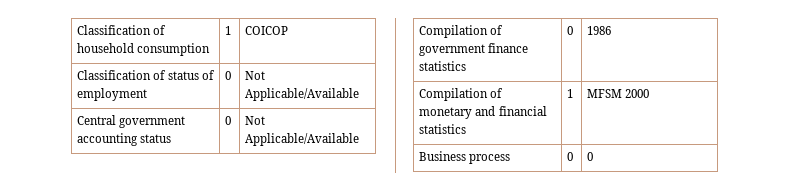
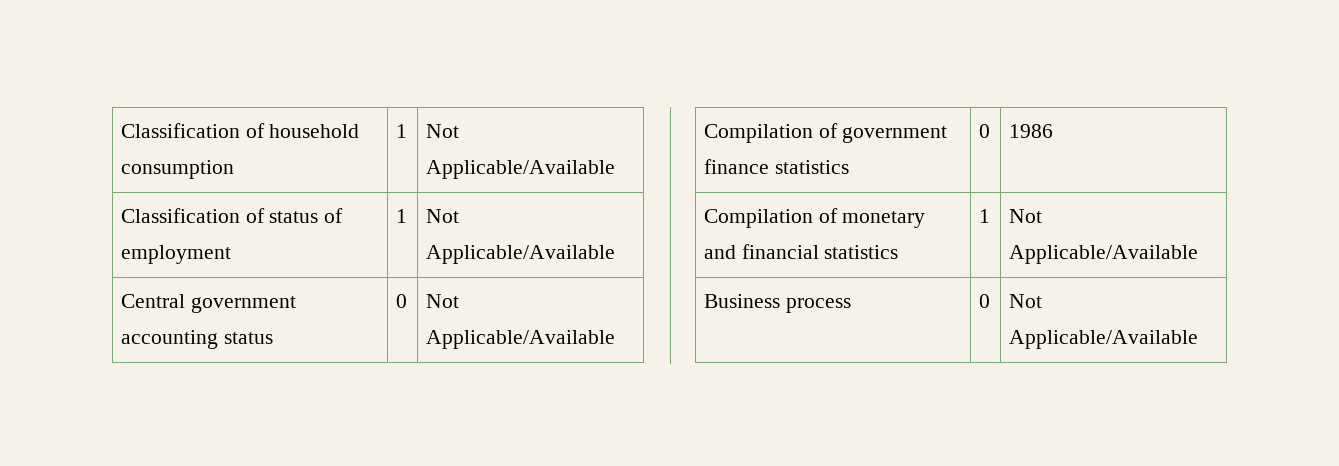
- Classification of household consumption | 1 | COICOP
+ Classification of household consumption | 1 | Not Applicable/Available
- Classification of status of employment | 0 | Not Applicable/Available
+ Classification of status of employment | 1 | Not Applicable/Available
- Compilation of monetary and financial statistics | 1 | MFSM 2000
+ Compilation of monetary and financial statistics | 1 | Not Applicable/Available
- Business process | 0 | 0
+ Business process | 0 | Not Applicable/Available

